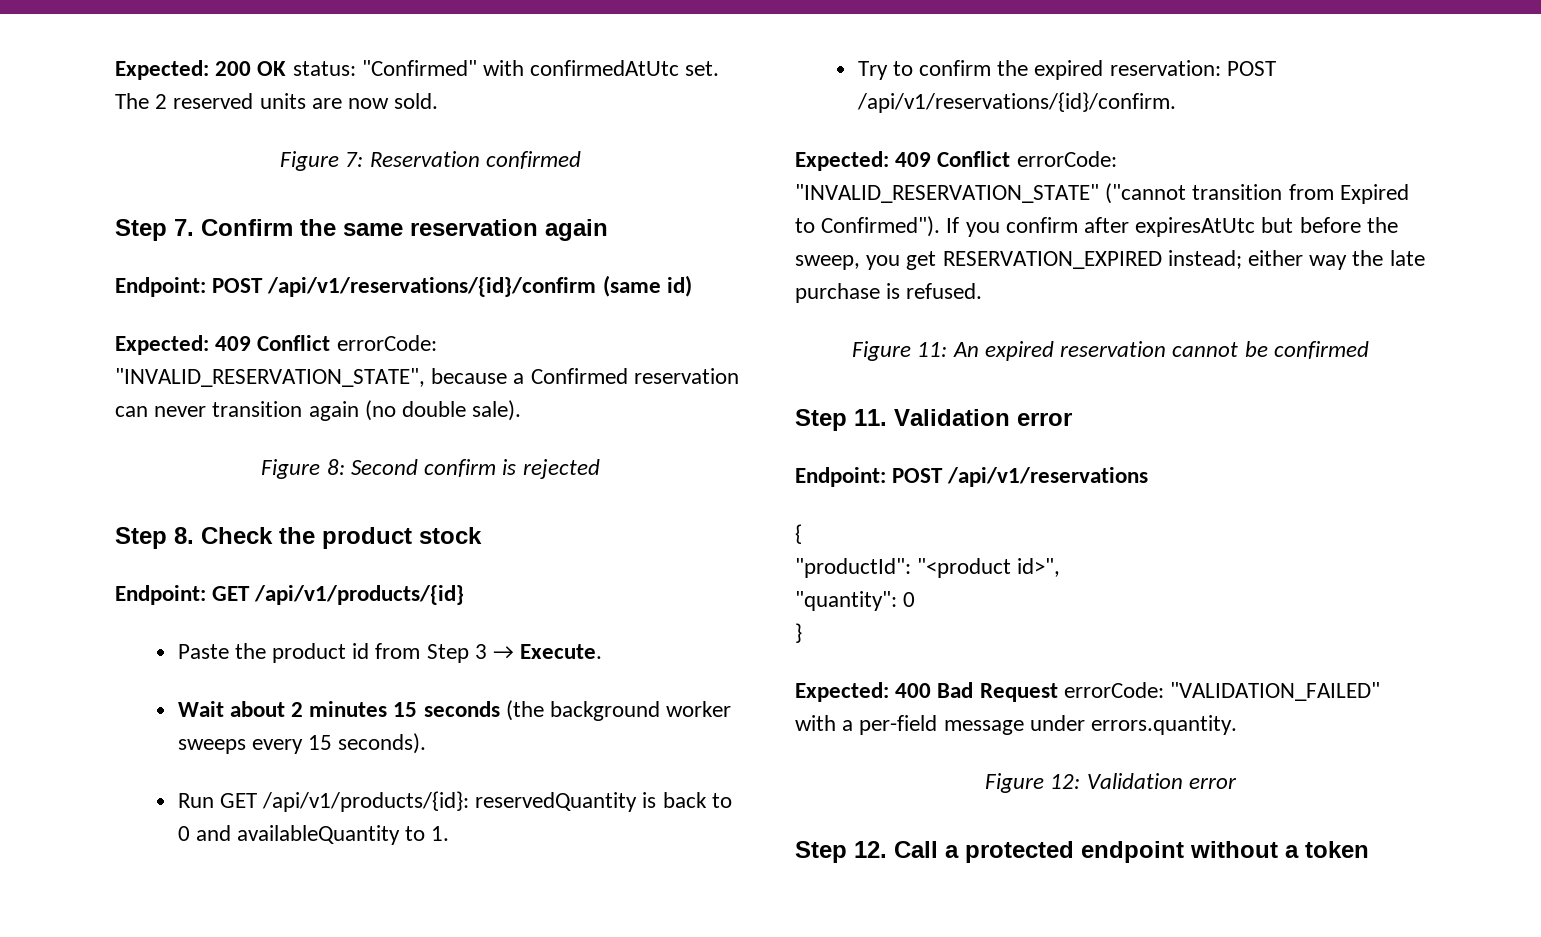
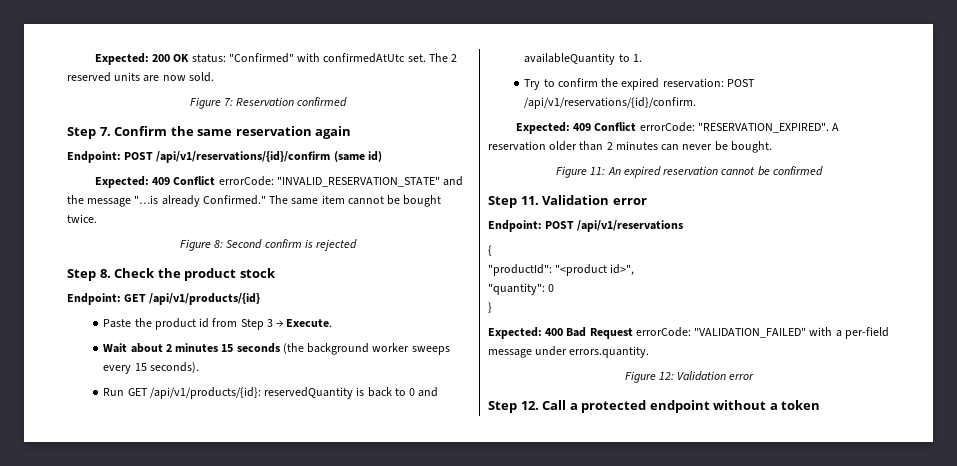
- Expected: 409 Conflict errorCode: "INVALID_RESERVATION_STATE", because a Confirmed reservation can never transition again (no double sale).
+ Expected: 409 Conflict errorCode: "INVALID_RESERVATION_STATE" and the message "…is already Confirmed." The same item cannot be bought twice.
- Expected: 409 Conflict errorCode: "INVALID_RESERVATION_STATE" ("cannot transition from Expired to Confirmed"). If you confirm after expiresAtUtc but before the sweep, you get RESERVATION_EXPIRED instead; either way the late purchase is refused.
+ Expected: 409 Conflict errorCode: "RESERVATION_EXPIRED". A reservation older than 2 minutes can never be bought.

